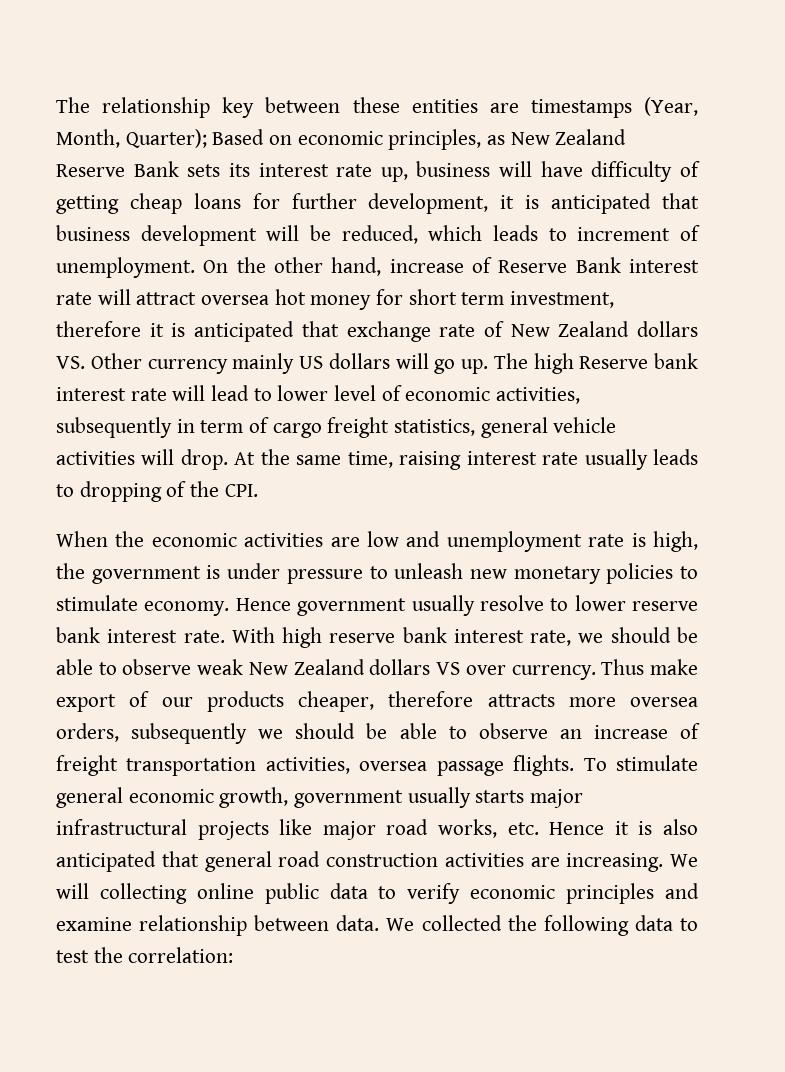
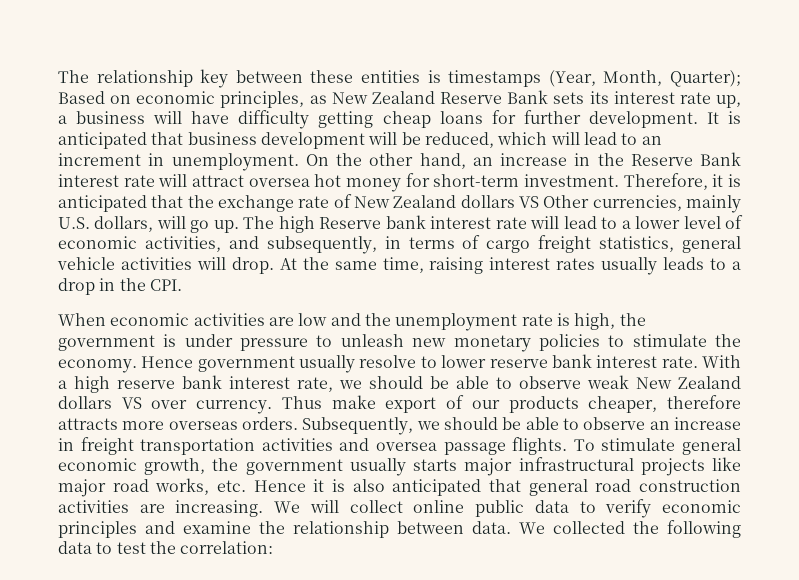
- The relationship key between these entities are timestamps (Year, Month, Quarter); Based on economic principles, as New Zealand Reserve Bank sets its interest rate up, business will have difficulty of getting cheap loans for further development, it is anticipated that business development will be reduced, which leads to increment of unemployment.
+ The relationship key between these entities is timestamps (Year, Month, Quarter); Based on economic principles, as New Zealand Reserve Bank sets its interest rate up, a business will have difficulty getting cheap loans for further development. It is anticipated that business development will be reduced, which will lead to an increment in unemployment.
- On the other hand, increase of Reserve Bank interest rate will attract oversea hot money for short term investment, therefore it is anticipated that exchange rate of New Zealand dollars VS. Other currency mainly US dollars will go up.
+ On the other hand, an increase in the Reserve Bank interest rate will attract oversea hot money for short-term investment. Therefore, it is anticipated that the exchange rate of New Zealand dollars VS Other currencies, mainly U.S. dollars, will go up.
- The high Reserve bank interest rate will lead to lower level of economic activities, subsequently in term of cargo freight statistics, general vehicle activities will drop.
+ The high Reserve bank interest rate will lead to a lower level of economic activities, and subsequently, in terms of cargo freight statistics, general vehicle activities will drop.
- At the same time, raising interest rate usually leads to dropping of the CPI.
+ At the same time, raising interest rates usually leads to a drop in the CPI.
- When the economic activities are low and unemployment rate is high, the government is under pressure to unleash new monetary policies to stimulate economy.
+ When economic activities are low and the unemployment rate is high, the government is under pressure to unleash new monetary policies to stimulate the economy.
- With high reserve bank interest rate, we should be able to observe weak New Zealand dollars VS over currency.
+ With a high reserve bank interest rate, we should be able to observe weak New Zealand dollars VS over currency.
- Thus make export of our products cheaper, therefore attracts more oversea orders, subsequently we should be able to observe an increase of freight transportation activities, oversea passage flights.
+ Thus make export of our products cheaper, therefore attracts more overseas orders. Subsequently, we should be able to observe an increase in freight transportation activities and oversea passage flights.
- To stimulate general economic growth, government usually starts major infrastructural projects like major road works, etc. Hence it is also anticipated that general road construction activities are increasing.
+ To stimulate general economic growth, the government usually starts major infrastructural projects like major road works, etc. Hence it is also anticipated that general road construction activities are increasing.
- We will collecting online public data to verify economic principles and examine relationship between data.
+ We will collect online public data to verify economic principles and examine the relationship between data.

